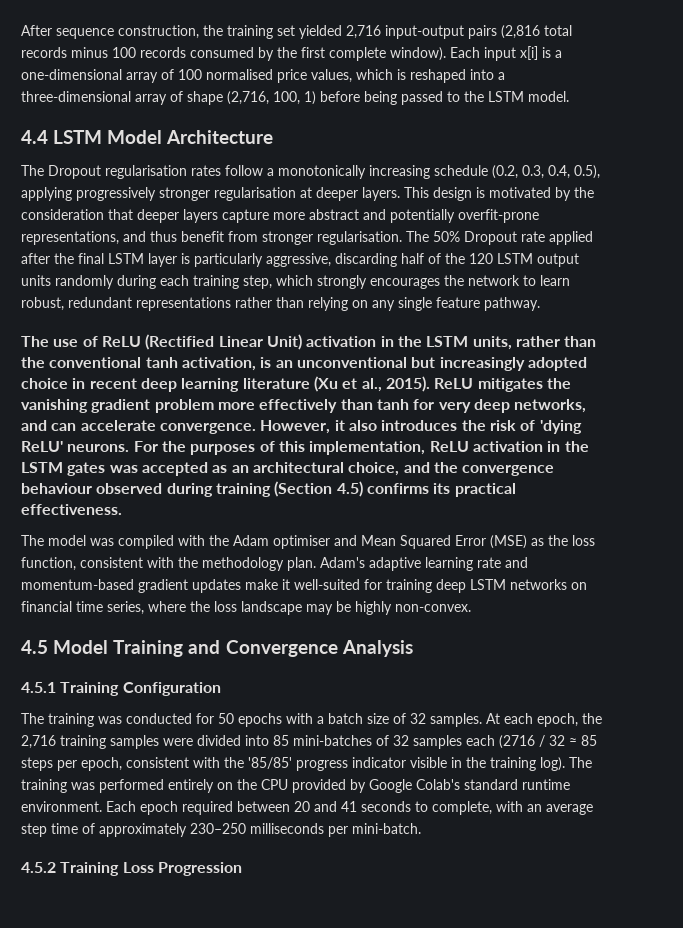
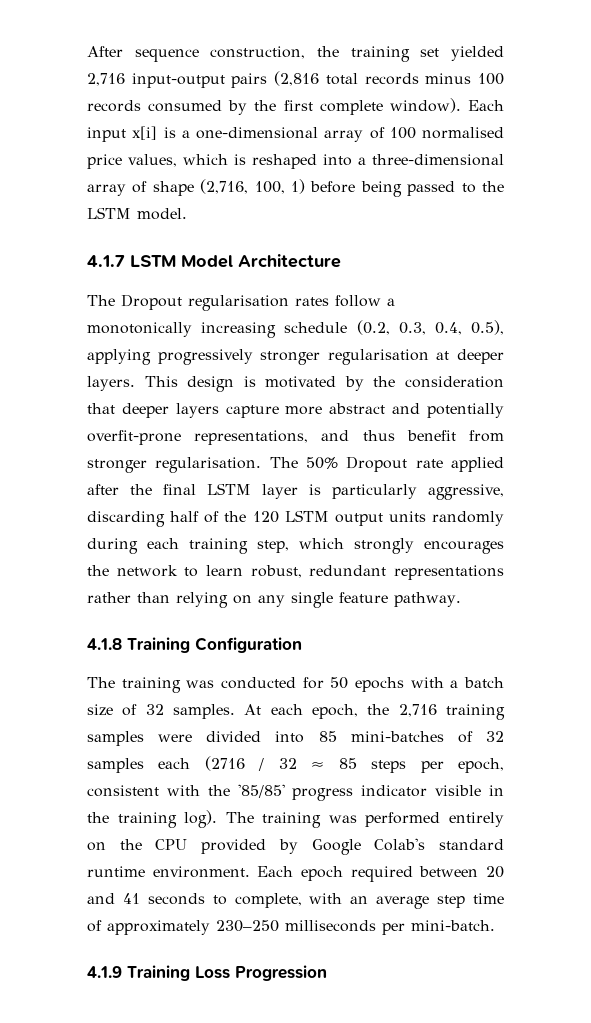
- 4.4 LSTM Model Architecture
+ 4.1.7 LSTM Model Architecture
- The use of ReLU (Rectified Linear Unit) activation in the LSTM units, rather than the conventional tanh activation, is an unconventional but increasingly adopted choice in recent deep learning literature (Xu et al., 2015). ReLU mitigates the vanishing gradient problem more effectively than tanh for very deep networks, and can accelerate convergence. However, it also introduces the risk of 'dying ReLU' neurons. For the purposes of this implementation, ReLU activation in the LSTM gates was accepted as an architectural choice, and the convergence behaviour observed during training (Section 4.5) confirms its practical effectiveness.
- The model was compiled with the Adam optimiser and Mean Squared Error (MSE) as the loss function, consistent with the methodology plan. Adam's adaptive learning rate and momentum-based gradient updates make it well-suited for training deep LSTM networks on financial time series, where the loss landscape may be highly non-convex.
- 4.5 Model Training and Convergence Analysis
- 4.5.1 Training Configuration
+ 4.1.8 Training Configuration
- 4.5.2 Training Loss Progression
+ 4.1.9 Training Loss Progression

